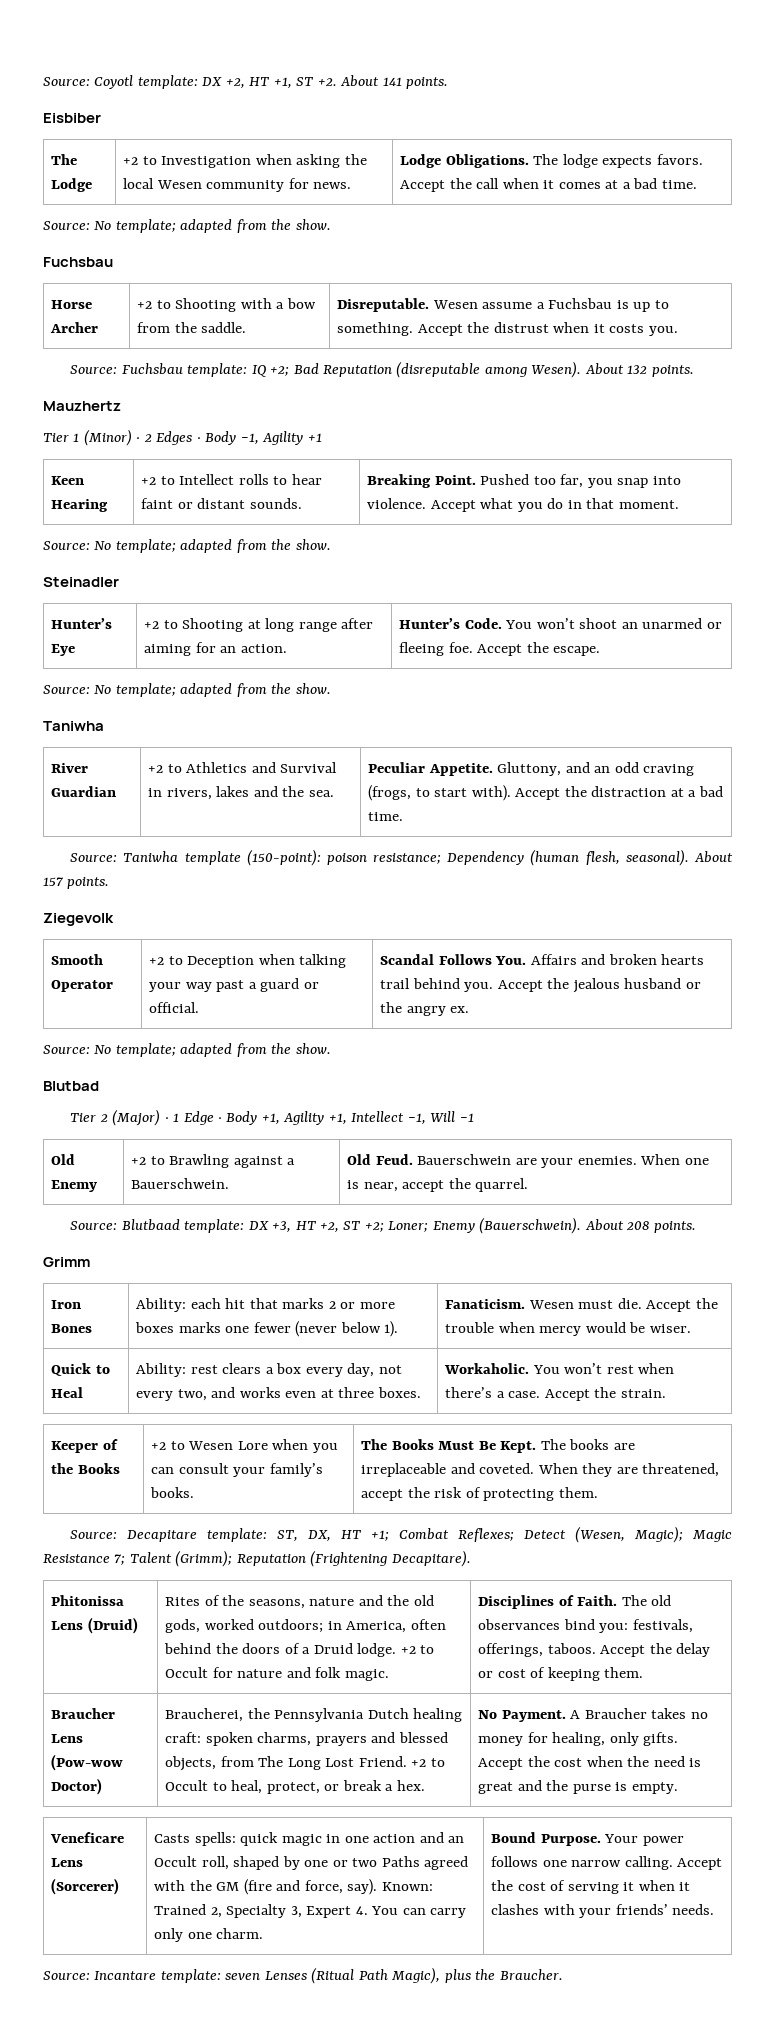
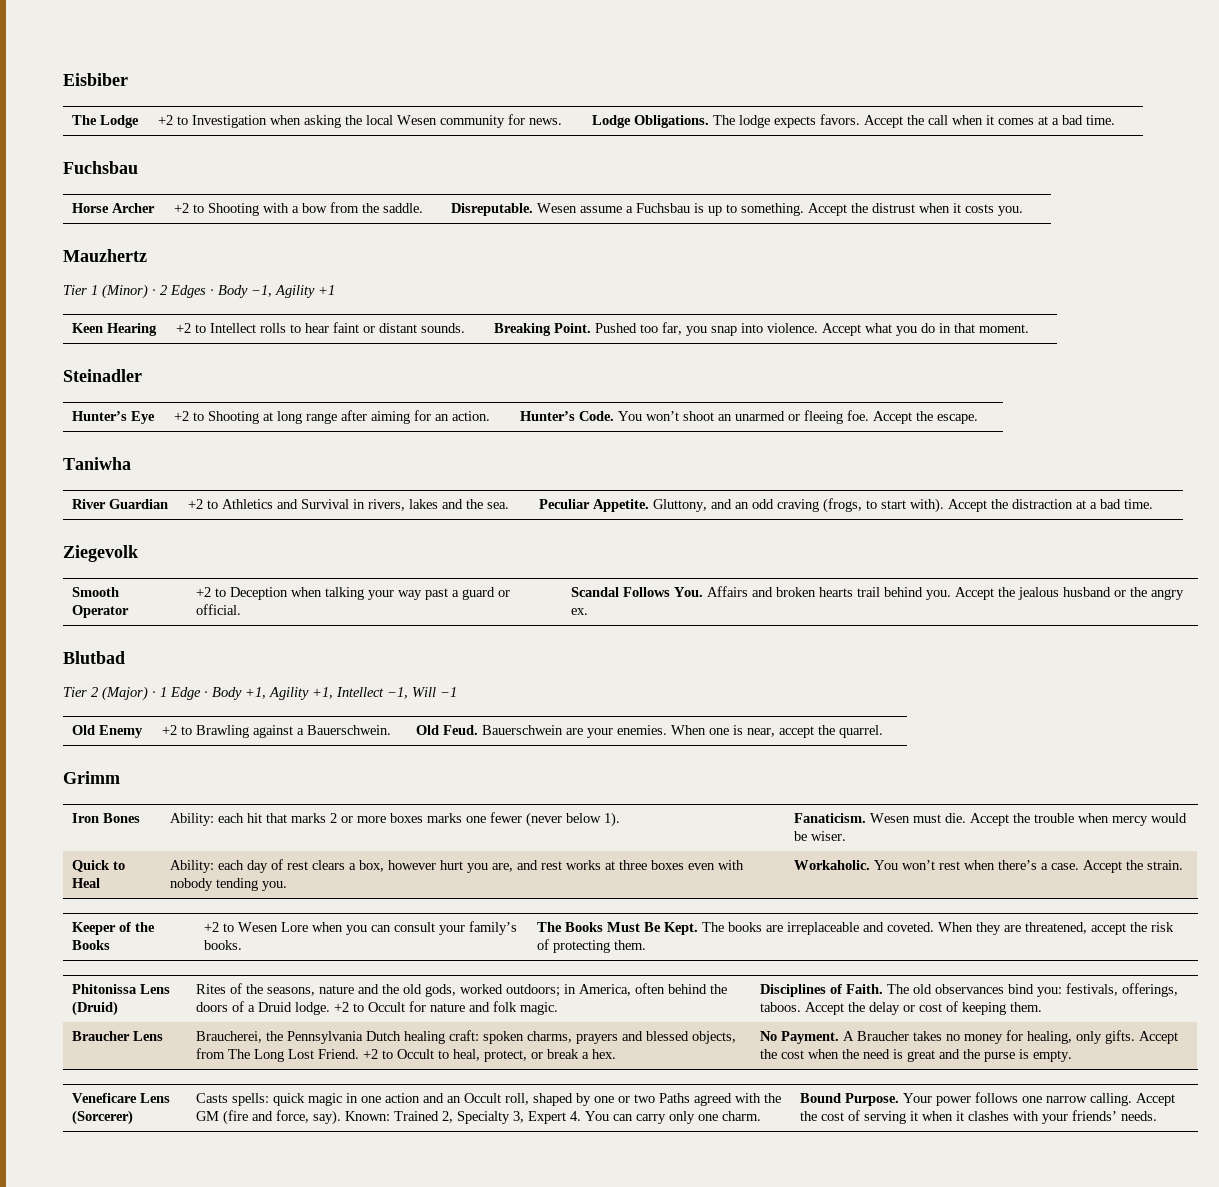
- Source: Coyotl template: DX +2, HT +1, ST +2. About 141 points.
  The Lodge | +2 to Investigation when asking the local Wesen community for news. | Lodge Obligations. The lodge expects favors. Accept the call when it comes at a bad time.
- Source: No template; adapted from the show.
- Source: Fuchsbau template: IQ +2; Bad Reputation (disreputable among Wesen). About 132 points.
  Keen Hearing | +2 to Intellect rolls to hear faint or distant sounds. | Breaking Point. Pushed too far, you snap into violence. Accept what you do in that moment.
- Source: No template; adapted from the show.
  Hunter’s Eye | +2 to Shooting at long range after aiming for an action. | Hunter’s Code. You won’t shoot an unarmed or fleeing foe. Accept the escape.
- Source: No template; adapted from the show.
- Source: Taniwha template (150-point): poison resistance; Dependency (human flesh, seasonal). About 157 points.
  Smooth Operator | +2 to Deception when talking your way past a guard or official. | Scandal Follows You. Affairs and broken hearts trail behind you. Accept the jealous husband or the angry ex.
- Source: No template; adapted from the show.
- Source: Blutbaad template: DX +3, HT +2, ST +2; Loner; Enemy (Bauerschwein). About 208 points.
- Quick to Heal | Ability: rest clears a box every day, not every two, and works even at three boxes. | Workaholic. You won’t rest when there’s a case. Accept the strain.
+ Quick to Heal | Ability: each day of rest clears a box, however hurt you are, and rest works at three boxes even with nobody tending you. | Workaholic. You won’t rest when there’s a case. Accept the strain.
- Source: Decapitare template: ST, DX, HT +1; Combat Reflexes; Detect (Wesen, Magic); Magic Resistance 7; Talent (Grimm); Reputation (Frightening Decapitare).
- Braucher Lens (Pow-wow Doctor)
+ Braucher Lens
- Source: Incantare template: seven Lenses (Ritual Path Magic), plus the Braucher.

